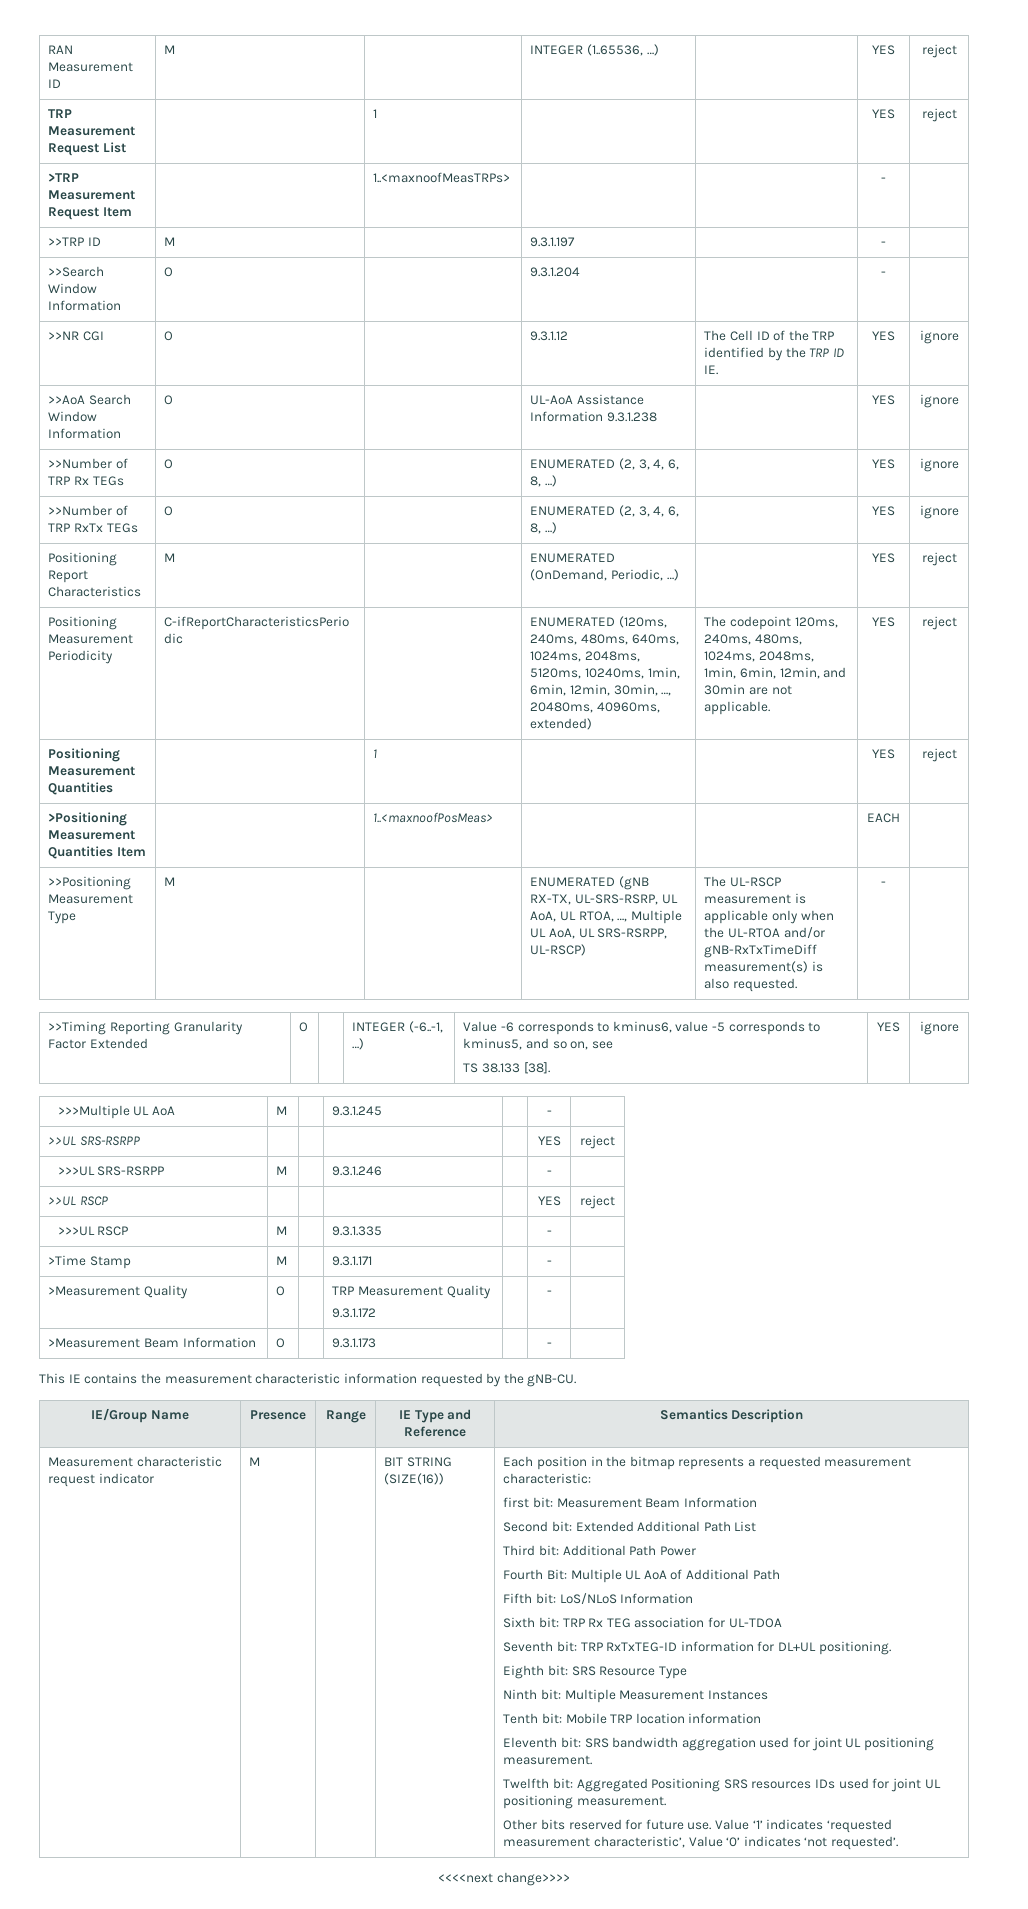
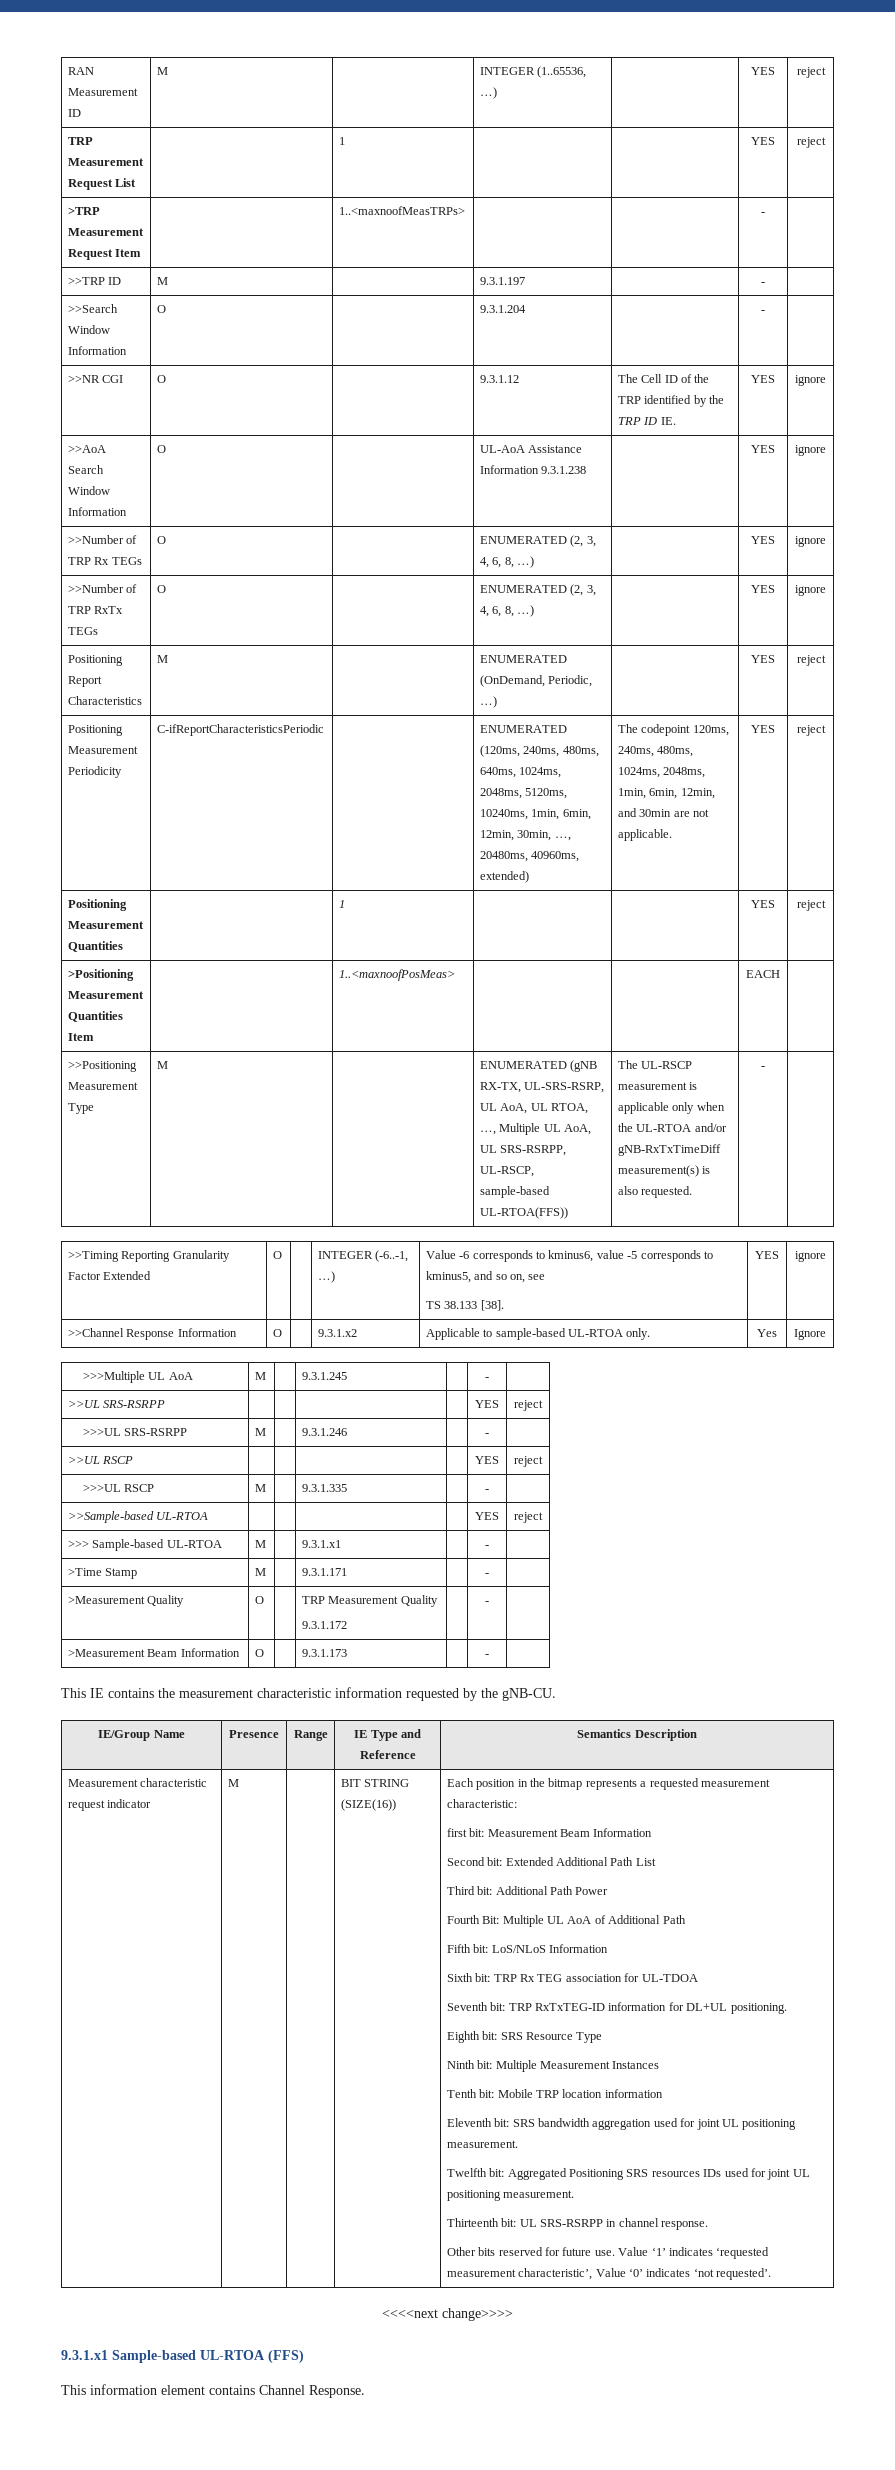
- >>Positioning Measurement Type | M | | ENUMERATED (gNB RX-TX, UL-SRS-RSRP, UL AoA, UL RTOA, …, Multiple UL AoA, UL SRS-RSRPP, UL-RSCP) | The UL-RSCP measurement is applicable only when the UL-RTOA and/or gNB-RxTxTimeDiff measurement(s) is also requested. | - |
+ >>Positioning Measurement Type | M | | ENUMERATED (gNB RX-TX, UL-SRS-RSRP, UL AoA, UL RTOA, …, Multiple UL AoA, UL SRS-RSRPP, UL-RSCP, sample-based UL-RTOA(FFS)) | The UL-RSCP measurement is applicable only when the UL-RTOA and/or gNB-RxTxTimeDiff measurement(s) is also requested. | - |
+ >>Channel Response Information | O | | 9.3.1.x2 | Applicable to sample-based UL-RTOA only. | Yes | Ignore
+ >>Sample-based UL-RTOA | | | | | YES | reject
+ >>> Sample-based UL-RTOA | M | | 9.3.1.x1 | | - |
+ Thirteenth bit: UL SRS-RSRPP in channel response.
+ 9.3.1.x1 Sample-based UL-RTOA (FFS)
+ This information element contains Channel Response.

